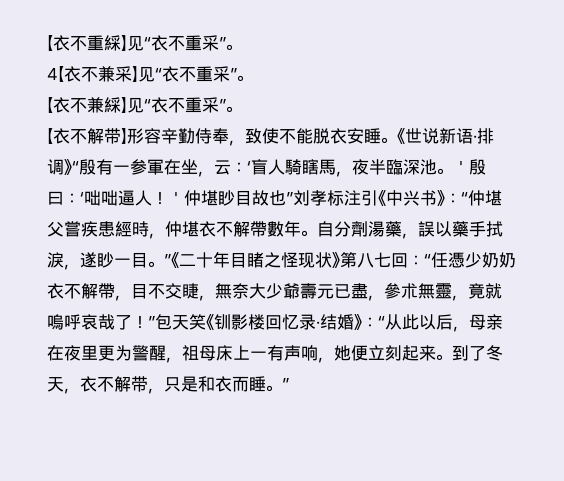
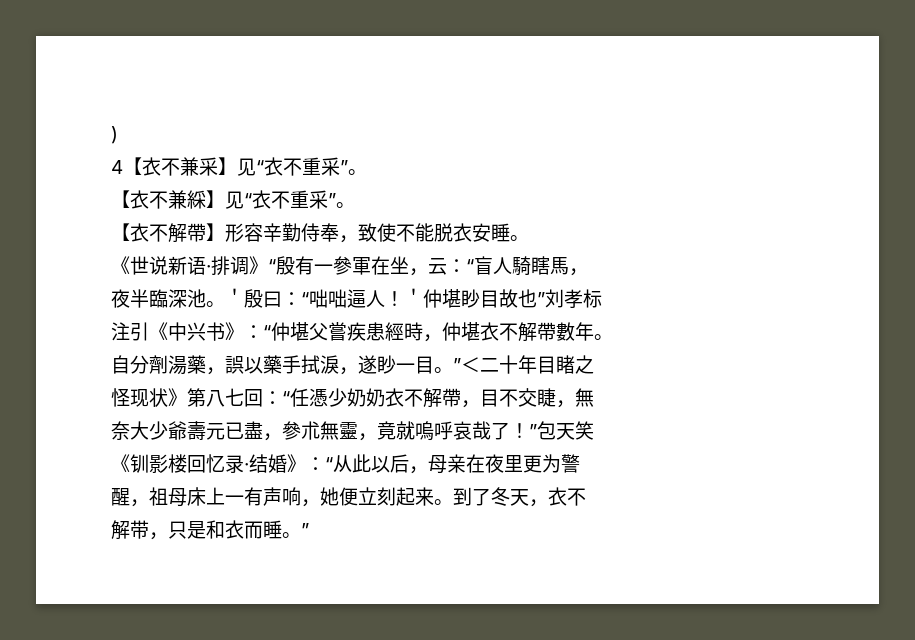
- 【衣不重綵】见“衣不重采”。
+ )
- 【衣不解带】形容辛勤侍奉，致使不能脱衣安睡。《世说新语·排调》“殷有一参軍在坐，云：‘盲人騎瞎馬，夜半臨深池。
+ 【衣不解帶】形容辛勤侍奉，致使不能脱衣安睡。
+ 《世说新语·排调》“殷有一參軍在坐，云：“盲人騎瞎馬，
+ 夜半臨深池。
- ＇殷曰：‘咄咄逼人！
+ ＇殷曰：“咄咄逼人！
- ＇仲堪眇目故也”刘孝标注引《中兴书》：
+ ＇仲堪眇目故也”刘孝标
+ 注引《中兴书》：
- “仲堪父嘗疾患經時，仲堪衣不解帶數年。自分劑湯藥，誤以藥手拭淚，遂眇一目。”《二十年目睹之怪现状》第八七回：
+ “仲堪父嘗疾患經時，仲堪衣不解帶數年。
+ 自分劑湯藥，誤以藥手拭淚，遂眇一目。”＜二十年目睹之
+ 怪现状》第八七回：
- “任憑少奶奶衣不解帶，目不交睫，無奈大少爺壽元已盡，參朮無靈，竟就嗚呼哀哉了！”包天笑《钏影楼回忆录·结婚》：
+ “任憑少奶奶衣不解帶，目不交睫，無
+ 奈大少爺壽元已盡，參朮無靈，竟就嗚呼哀哉了！”包天笑
+ 《钏影楼回忆录·结婚》：
- “从此以后，母亲在夜里更为警醒，祖母床上一有声响，她便立刻起来。
+ “从此以后，母亲在夜里更为警
+ 醒，祖母床上一有声响，她便立刻起来。
- 到了冬天，衣不解带，只是和衣而睡。”
+ 到了冬天，衣不
+ 解带，只是和衣而睡。”

